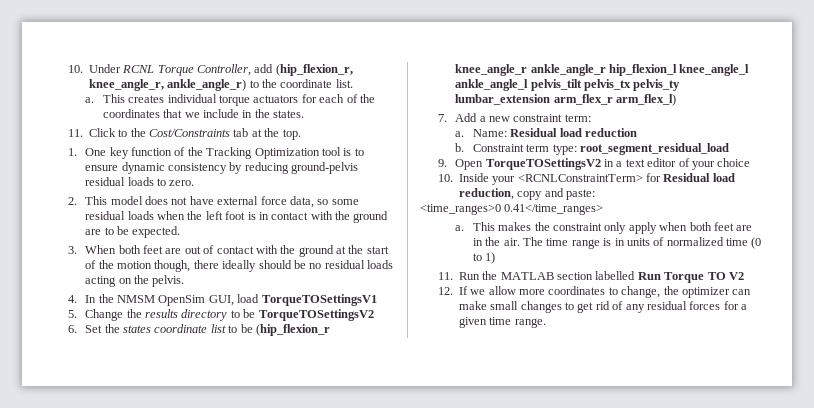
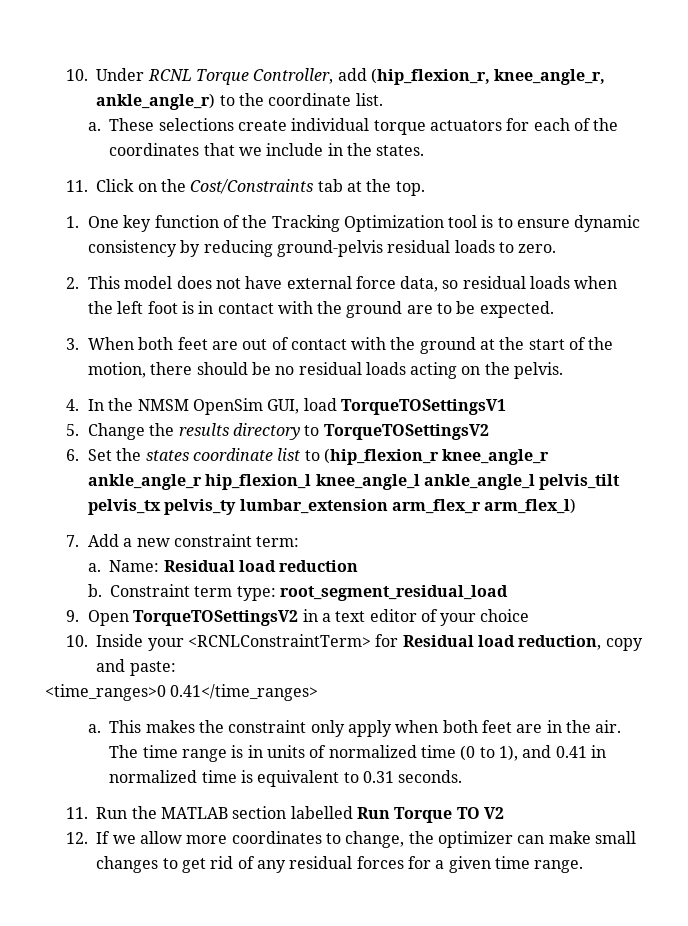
- This creates individual torque actuators for each of the coordinates that we include in the states.
+ These selections create individual torque actuators for each of the coordinates that we include in the states.
- 11. Click to the Cost/Constraints tab at the top.
+ 11. Click on the Cost/Constraints tab at the top.
- 2. This model does not have external force data, so some residual loads when the left foot is in contact with the ground are to be expected.
+ 2. This model does not have external force data, so residual loads when the left foot is in contact with the ground are to be expected.
- 3. When both feet are out of contact with the ground at the start of the motion though, there ideally should be no residual loads acting on the pelvis.
+ 3. When both feet are out of contact with the ground at the start of the motion, there should be no residual loads acting on the pelvis.
- 5. Change the results directory to be TorqueTOSettingsV2
+ 5. Change the results directory to TorqueTOSettingsV2
- 6. Set the states coordinate list to be (hip_flexion_r knee_angle_r ankle_angle_r hip_flexion_l knee_angle_l ankle_angle_l pelvis_tilt pelvis_tx pelvis_ty lumbar_extension arm_flex_r arm_flex_l)
+ 6. Set the states coordinate list to (hip_flexion_r knee_angle_r ankle_angle_r hip_flexion_l knee_angle_l ankle_angle_l pelvis_tilt pelvis_tx pelvis_ty lumbar_extension arm_flex_r arm_flex_l)
- The time range is in units of normalized time (0 to 1)
+ The time range is in units of normalized time (0 to 1), and 0.41 in normalized time is equivalent to 0.31 seconds.

